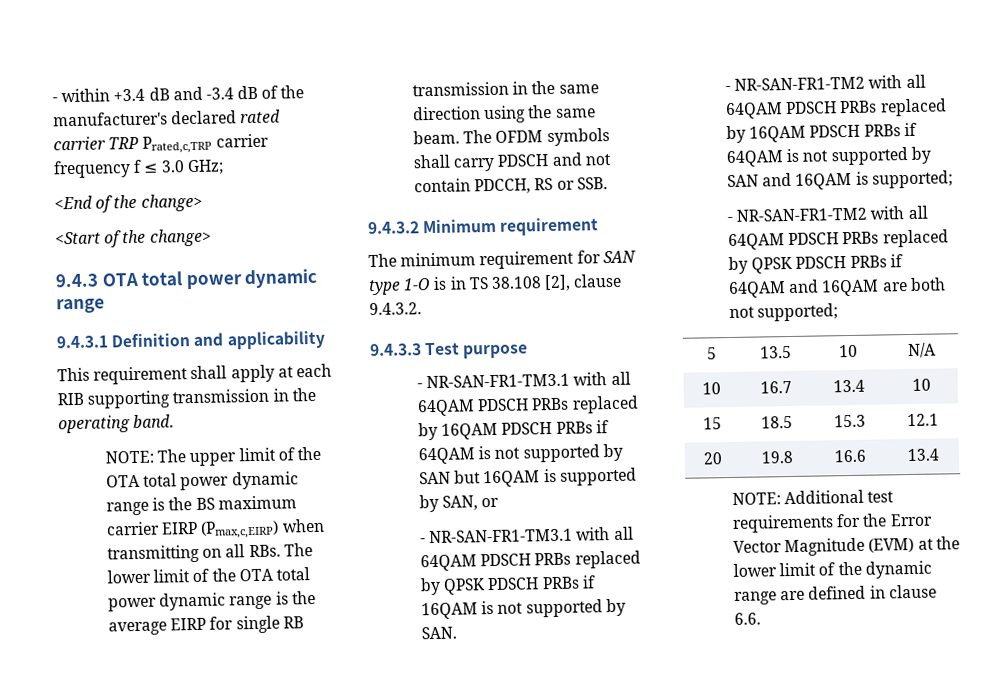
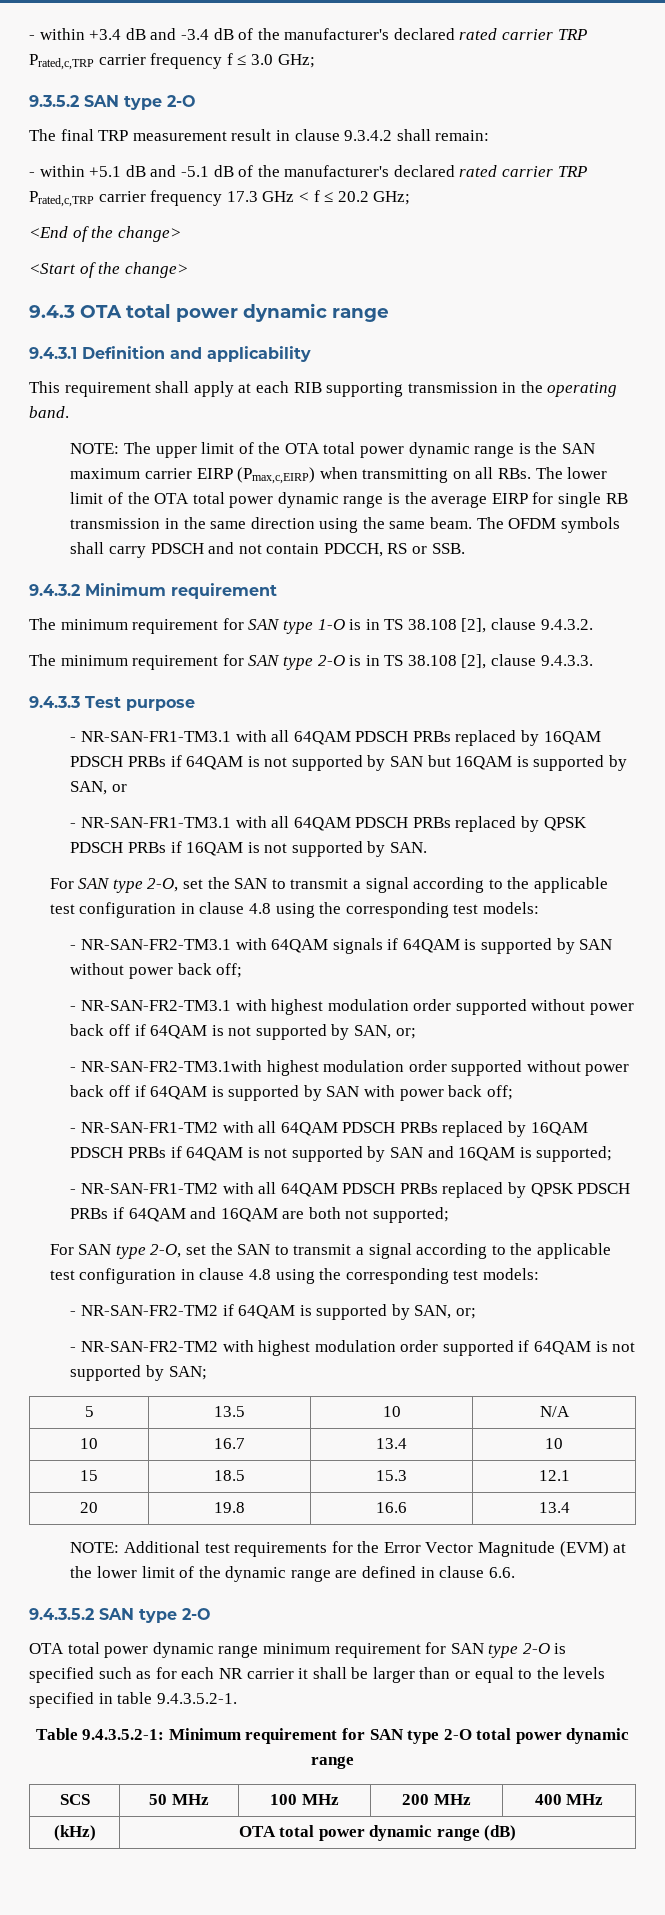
+ 9.3.5.2 SAN type 2-O
+ The final TRP measurement result in clause 9.3.4.2 shall remain:
+ - within +5.1 dB and -5.1 dB of the manufacturer's declared rated carrier TRP Prated,c,TRP carrier frequency 17.3 GHz < f ≤ 20.2 GHz;
- NOTE: The upper limit of the OTA total power dynamic range is the BS maximum carrier EIRP (Pmax,c,EIRP) when transmitting on all RBs. The lower limit of the OTA total power dynamic range is the average EIRP for single RB transmission in the same direction using the same beam.
+ NOTE: The upper limit of the OTA total power dynamic range is the SAN maximum carrier EIRP (Pmax,c,EIRP) when transmitting on all RBs. The lower limit of the OTA total power dynamic range is the average EIRP for single RB transmission in the same direction using the same beam.
+ The minimum requirement for SAN type 2-O is in TS 38.108 [2], clause 9.4.3.3.
  - NR-SAN-FR1-TM3.1 with all 64QAM PDSCH PRBs replaced by QPSK PDSCH PRBs if 16QAM is not supported by SAN.
+ For SAN type 2-O, set the SAN to transmit a signal according to the applicable test configuration in clause 4.8 using the corresponding test models:
+ - NR-SAN-FR2-TM3.1 with 64QAM signals if 64QAM is supported by SAN without power back off;
+ - NR-SAN-FR2-TM3.1 with highest modulation order supported without power back off if 64QAM is not supported by SAN, or;
+ - NR-SAN-FR2-TM3.1with highest modulation order supported without power back off if 64QAM is supported by SAN with power back off;
  - NR-SAN-FR1-TM2 with all 64QAM PDSCH PRBs replaced by QPSK PDSCH PRBs if 64QAM and 16QAM are both not supported;
+ For SAN type 2-O, set the SAN to transmit a signal according to the applicable test configuration in clause 4.8 using the corresponding test models:
+ - NR-SAN-FR2-TM2 if 64QAM is supported by SAN, or;
+ - NR-SAN-FR2-TM2 with highest modulation order supported if 64QAM is not supported by SAN;
+ 9.4.3.5.2 SAN type 2-O
+ OTA total power dynamic range minimum requirement for SAN type 2-O is specified such as for each NR carrier it shall be larger than or equal to the levels specified in table 9.4.3.5.2-1.
+ Table 9.4.3.5.2-1: Minimum requirement for SAN type 2-O total power dynamic range
+ SCS | 50 MHz | 100 MHz | 200 MHz | 400 MHz
+ (kHz) | OTA total power dynamic range (dB)

